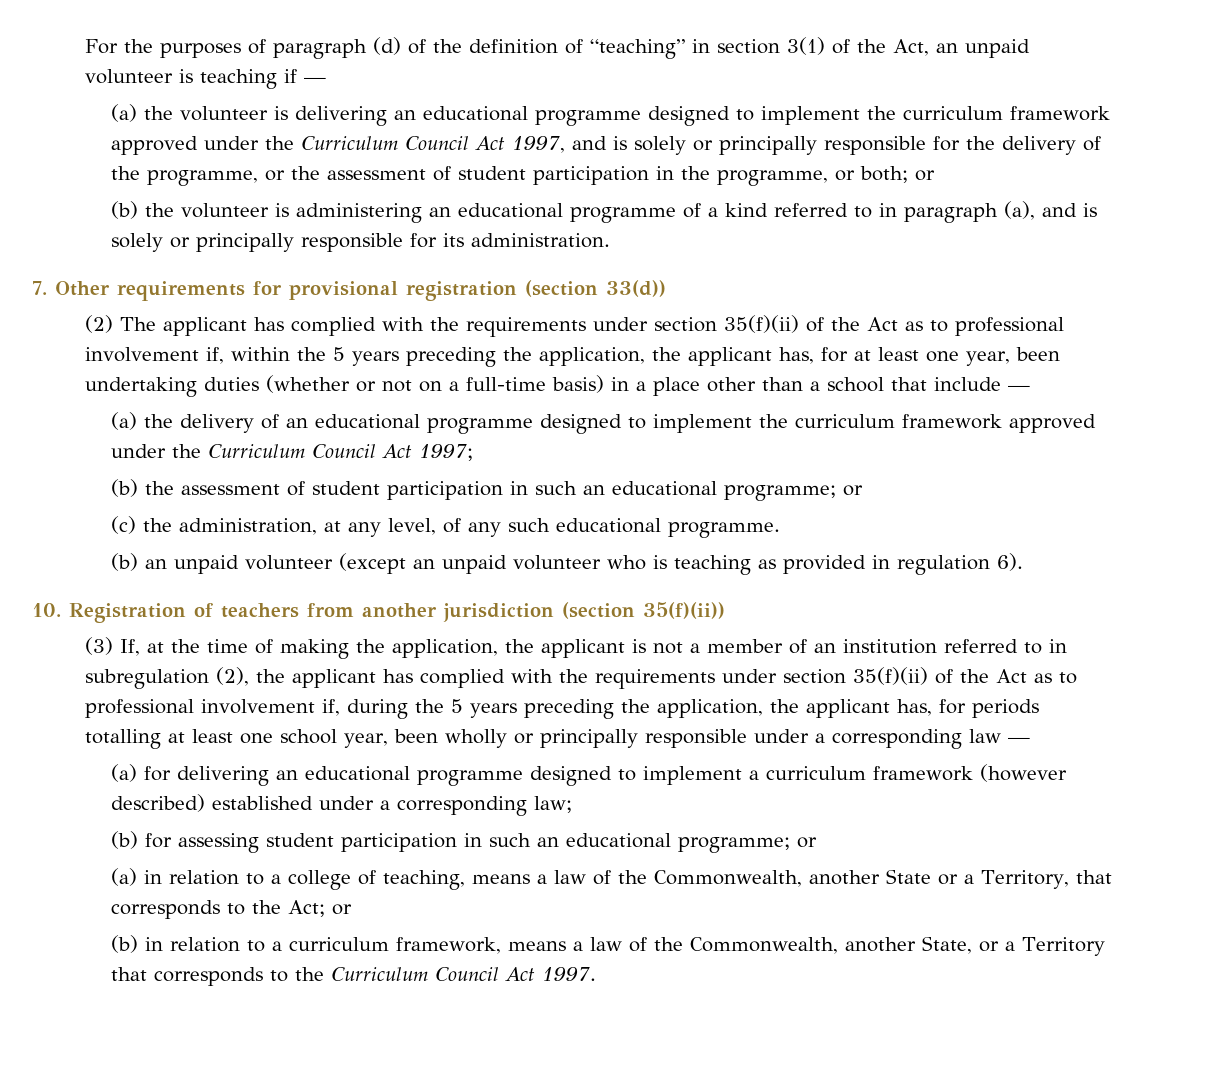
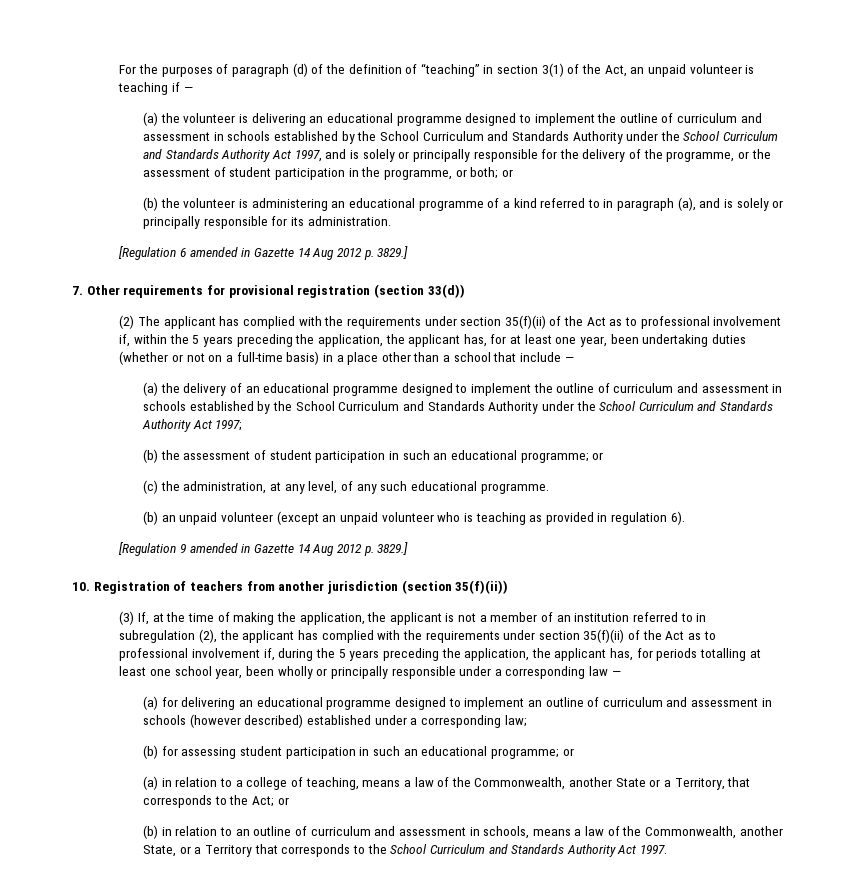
- (a) the volunteer is delivering an educational programme designed to implement the curriculum framework approved under the Curriculum Council Act 1997, and is solely or principally responsible for the delivery of the programme, or the assessment of student participation in the programme, or both; or
+ (a) the volunteer is delivering an educational programme designed to implement the outline of curriculum and assessment in schools established by the School Curriculum and Standards Authority under the School Curriculum and Standards Authority Act 1997, and is solely or principally responsible for the delivery of the programme, or the assessment of student participation in the programme, or both; or
+ [Regulation 6 amended in Gazette 14 Aug 2012 p. 3829.]
- (a) the delivery of an educational programme designed to implement the curriculum framework approved under the Curriculum Council Act 1997;
+ (a) the delivery of an educational programme designed to implement the outline of curriculum and assessment in schools established by the School Curriculum and Standards Authority under the School Curriculum and Standards Authority Act 1997;
+ [Regulation 9 amended in Gazette 14 Aug 2012 p. 3829.]
- (a) for delivering an educational programme designed to implement a curriculum framework (however described) established under a corresponding law;
+ (a) for delivering an educational programme designed to implement an outline of curriculum and assessment in schools (however described) established under a corresponding law;
- (b) in relation to a curriculum framework, means a law of the Commonwealth, another State, or a Territory that corresponds to the Curriculum Council Act 1997.
+ (b) in relation to an outline of curriculum and assessment in schools, means a law of the Commonwealth, another State, or a Territory that corresponds to the School Curriculum and Standards Authority Act 1997.

